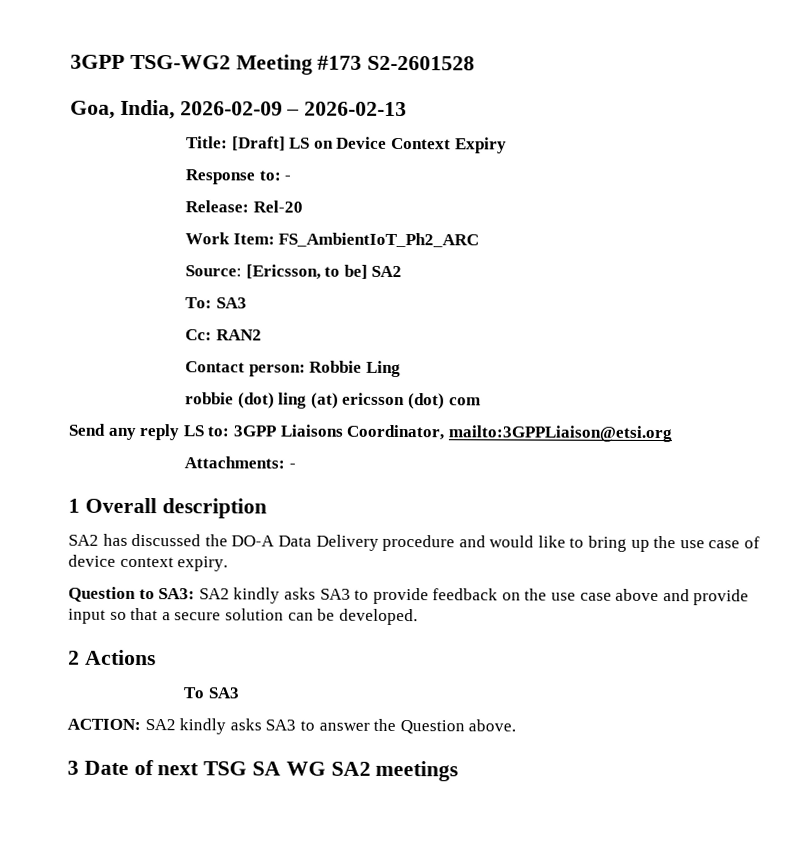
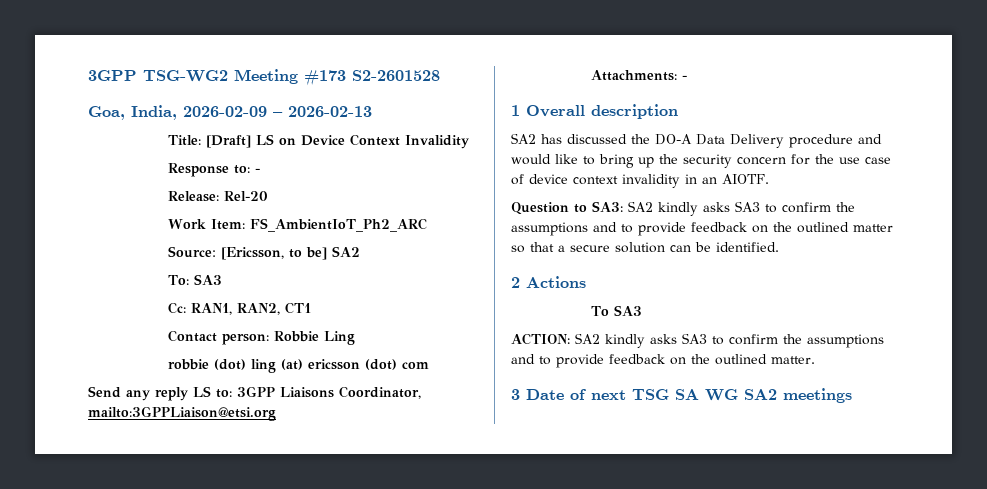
- Title: [Draft] LS on Device Context Expiry
+ Title: [Draft] LS on Device Context Invalidity
- Cc: RAN2
+ Cc: RAN1, RAN2, CT1
- SA2 has discussed the DO-A Data Delivery procedure and would like to bring up the use case of device context expiry.
+ SA2 has discussed the DO-A Data Delivery procedure and would like to bring up the security concern for the use case of device context invalidity in an AIOTF.
- Question to SA3: SA2 kindly asks SA3 to provide feedback on the use case above and provide input so that a secure solution can be developed.
+ Question to SA3: SA2 kindly asks SA3 to confirm the assumptions and to provide feedback on the outlined matter so that a secure solution can be identified.
- ACTION: SA2 kindly asks SA3 to answer the Question above.
+ ACTION: SA2 kindly asks SA3 to confirm the assumptions and to provide feedback on the outlined matter.

